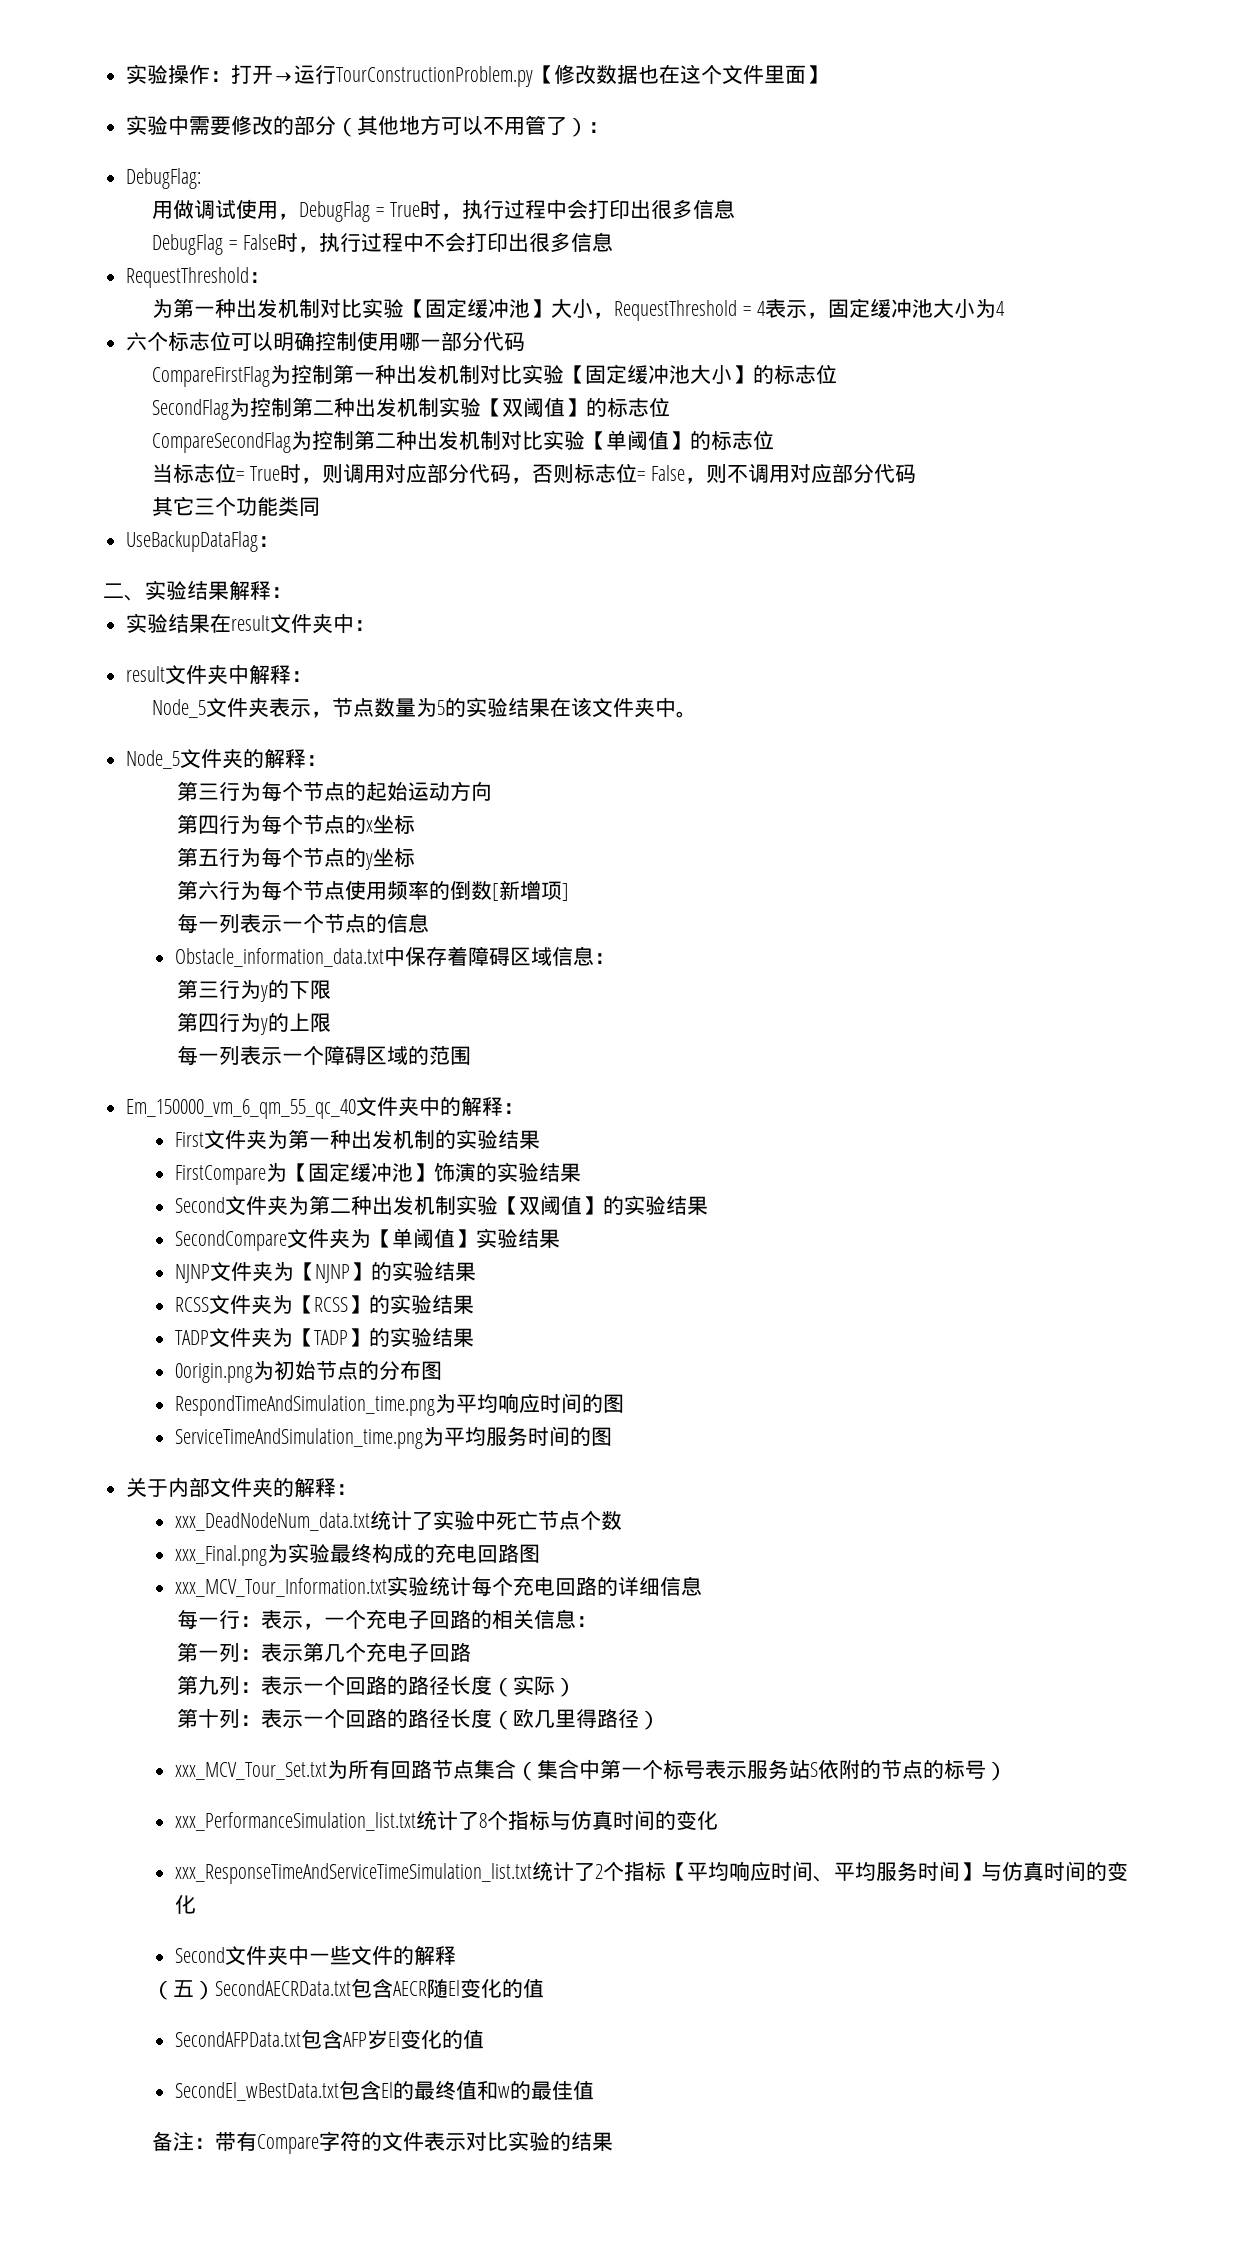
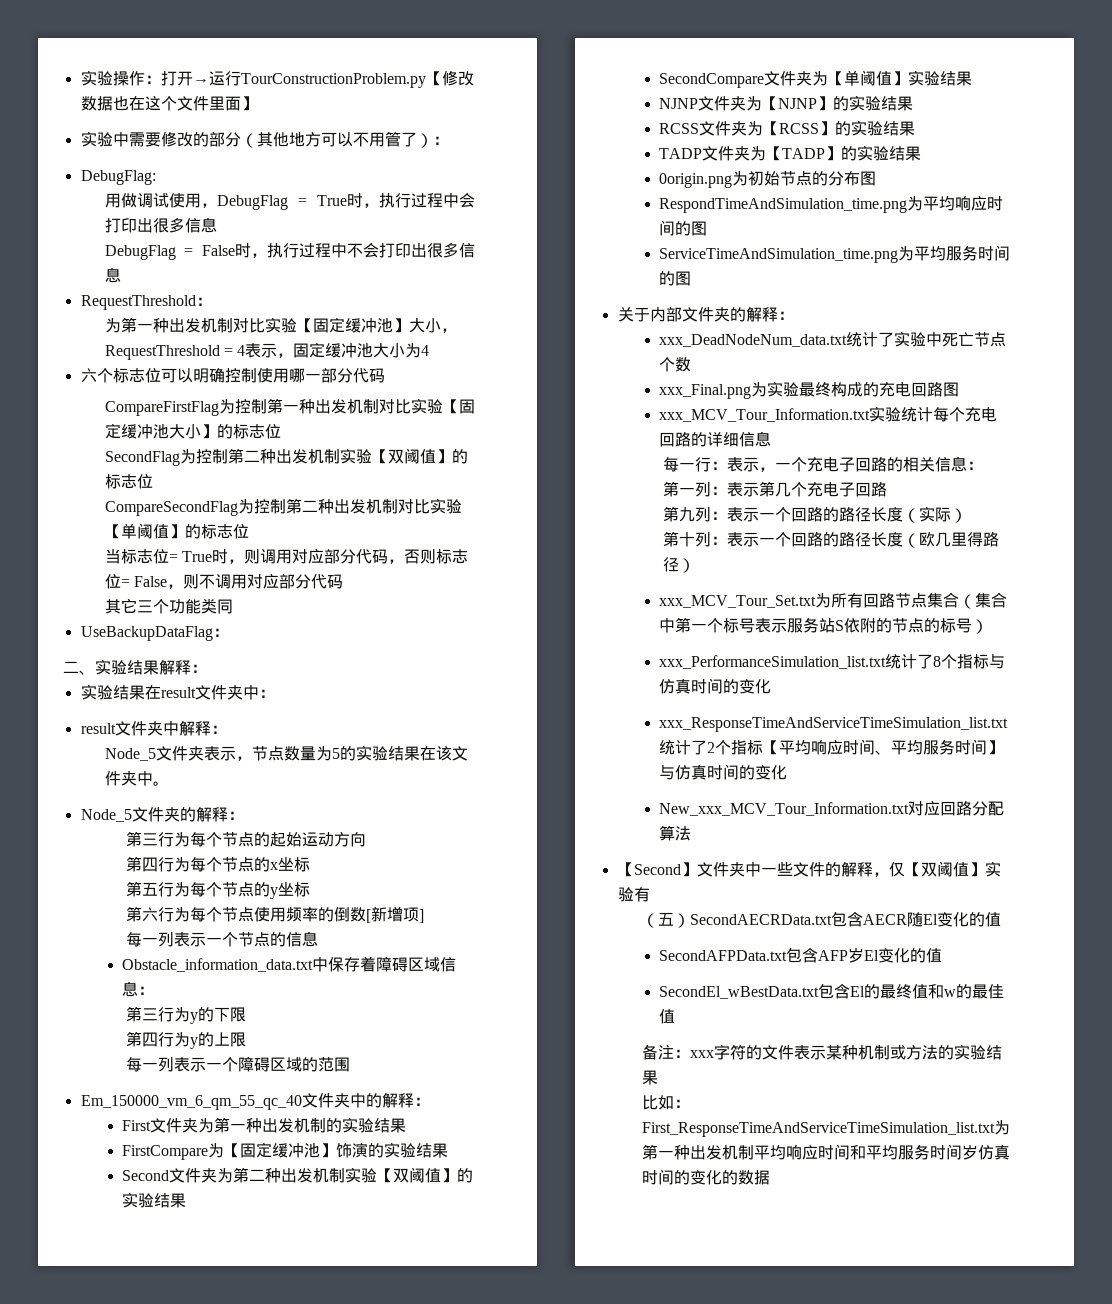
- Second文件夹中一些文件的解释
+ New_xxx_MCV_Tour_Information.txt对应回路分配算法
+ 【Second】文件夹中一些文件的解释，仅【双阈值】实验有
- 备注：带有Compare字符的文件表示对比实验的结果
+ 备注：xxx字符的文件表示某种机制或方法的实验结果
+ 比如：First_ResponseTimeAndServiceTimeSimulation_list.txt为第一种出发机制平均响应时间和平均服务时间岁仿真时间的变化的数据

